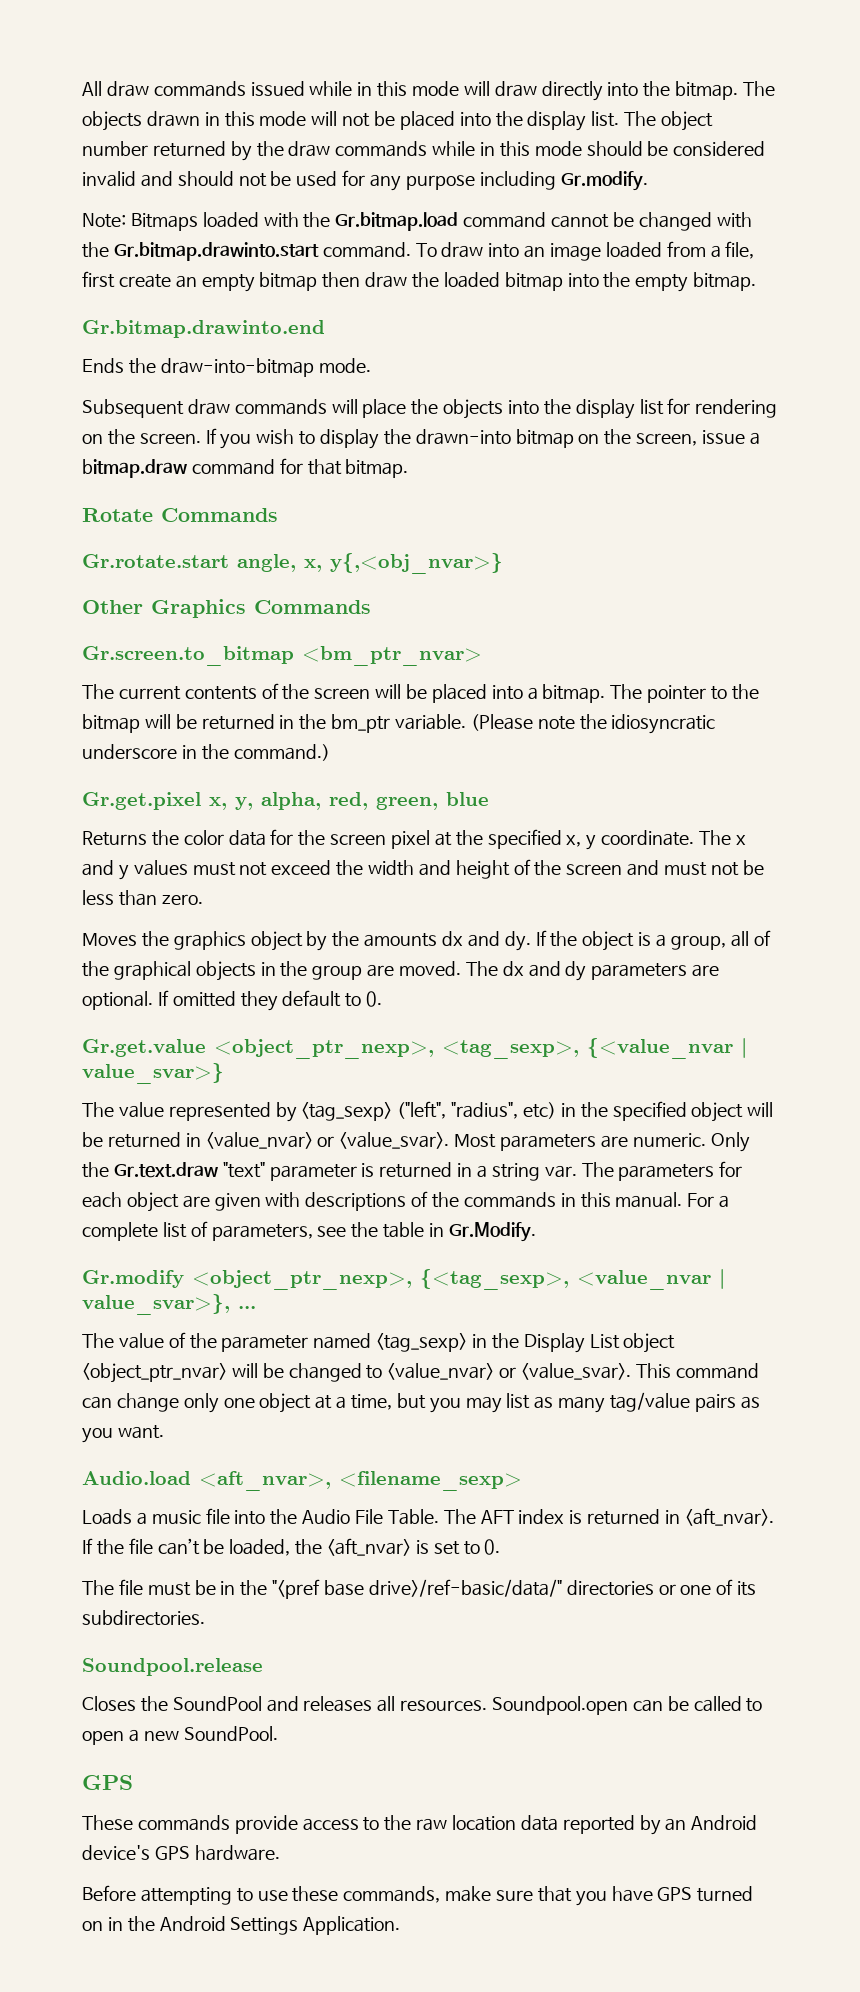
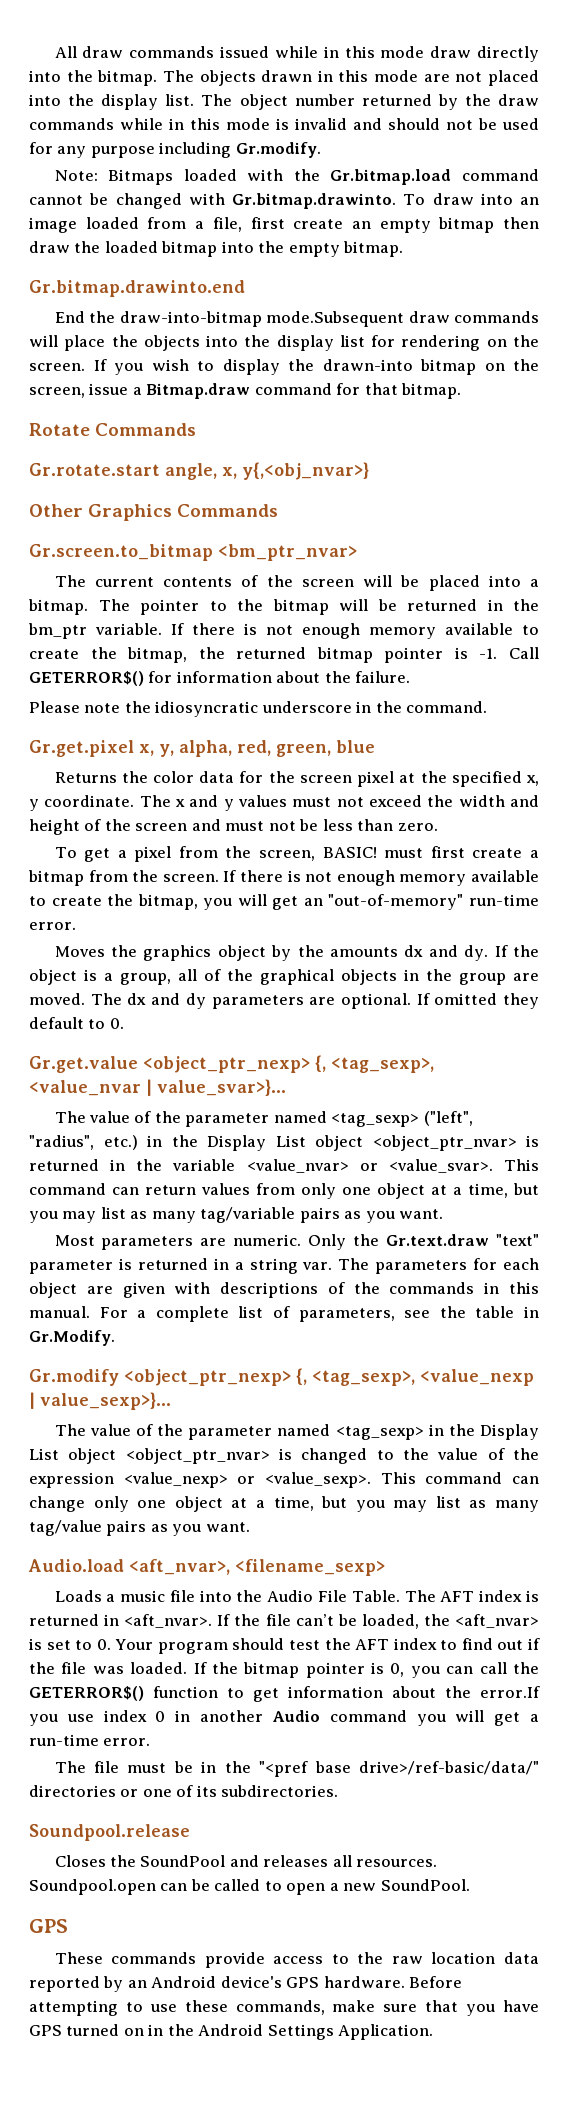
- All draw commands issued while in this mode will draw directly into the bitmap.
+ All draw commands issued while in this mode draw directly into the bitmap.
- The objects drawn in this mode will not be placed into the display list.
+ The objects drawn in this mode are not placed into the display list.
- The object number returned by the draw commands while in this mode should be considered invalid and should not be used for any purpose including Gr.modify.
+ The object number returned by the draw commands while in this mode is invalid and should not be used for any purpose including Gr.modify.
- Note: Bitmaps loaded with the Gr.bitmap.load command cannot be changed with the Gr.bitmap.drawinto.start command. To draw into an image loaded from a file, first create an empty bitmap then draw the loaded bitmap into the empty bitmap.
+ Note: Bitmaps loaded with the Gr.bitmap.load command cannot be changed with Gr.bitmap.drawinto. To draw into an image loaded from a file, first create an empty bitmap then draw the loaded bitmap into the empty bitmap.
- Ends the draw-into-bitmap mode.
- Subsequent draw commands will place the objects into the display list for rendering on the screen.
+ End the draw-into-bitmap mode.Subsequent draw commands will place the objects into the display list for rendering on the screen.
- If you wish to display the drawn-into bitmap on the screen, issue a bitmap.draw command for that bitmap.
+ If you wish to display the drawn-into bitmap on the screen, issue a Bitmap.draw command for that bitmap.
- (Please note the idiosyncratic underscore in the command.)
+ If there is not enough memory available to create the bitmap, the returned bitmap pointer is -1. Call GETERROR$() for information about the failure.
+ Please note the idiosyncratic underscore in the command.
+ To get a pixel from the screen, BASIC! must first create a bitmap from the screen. If there is not enough memory available to create the bitmap, you will get an "out-of-memory" run-time error.
- Gr.get.value <object_ptr_nexp>, <tag_sexp>, {<value_nvar | value_svar>}
- The value represented by <tag_sexp> ("left", "radius", etc) in the specified object will be returned in <value_nvar> or <value_svar>. Most parameters are numeric.
+ Gr.get.value <object_ptr_nexp> {, <tag_sexp>, <value_nvar | value_svar>}...
+ The value of the parameter named <tag_sexp> ("left", "radius", etc.) in the Display List object <object_ptr_nvar> is returned in the variable <value_nvar> or <value_svar>. This command can return values from only one object at a time, but you may list as many tag/variable pairs as you want.
+ Most parameters are numeric.
- Gr.modify <object_ptr_nexp>, {<tag_sexp>, <value_nvar | value_svar>}, ...
+ Gr.modify <object_ptr_nexp> {, <tag_sexp>, <value_nexp | value_sexp>}...
- The value of the parameter named <tag_sexp> in the Display List object <object_ptr_nvar> will be changed to <value_nvar> or <value_svar>.
+ The value of the parameter named <tag_sexp> in the Display List object <object_ptr_nvar> is changed to the value of the expression <value_nexp> or <value_sexp>.
- If the file can’t be loaded, the <aft_nvar> is set to 0.
+ If the file can’t be loaded, the <aft_nvar> is set to 0. Your program should test the AFT index to find out if the file was loaded. If the bitmap pointer is 0, you can call the GETERROR$() function to get information about the error.If you use index 0 in another Audio command you will get a run-time error.
- These commands provide access to the raw location data reported by an Android device's GPS hardware.
- Before attempting to use these commands, make sure that you have GPS turned on in the Android Settings Application.
+ These commands provide access to the raw location data reported by an Android device's GPS hardware. Before attempting to use these commands, make sure that you have GPS turned on in the Android Settings Application.

